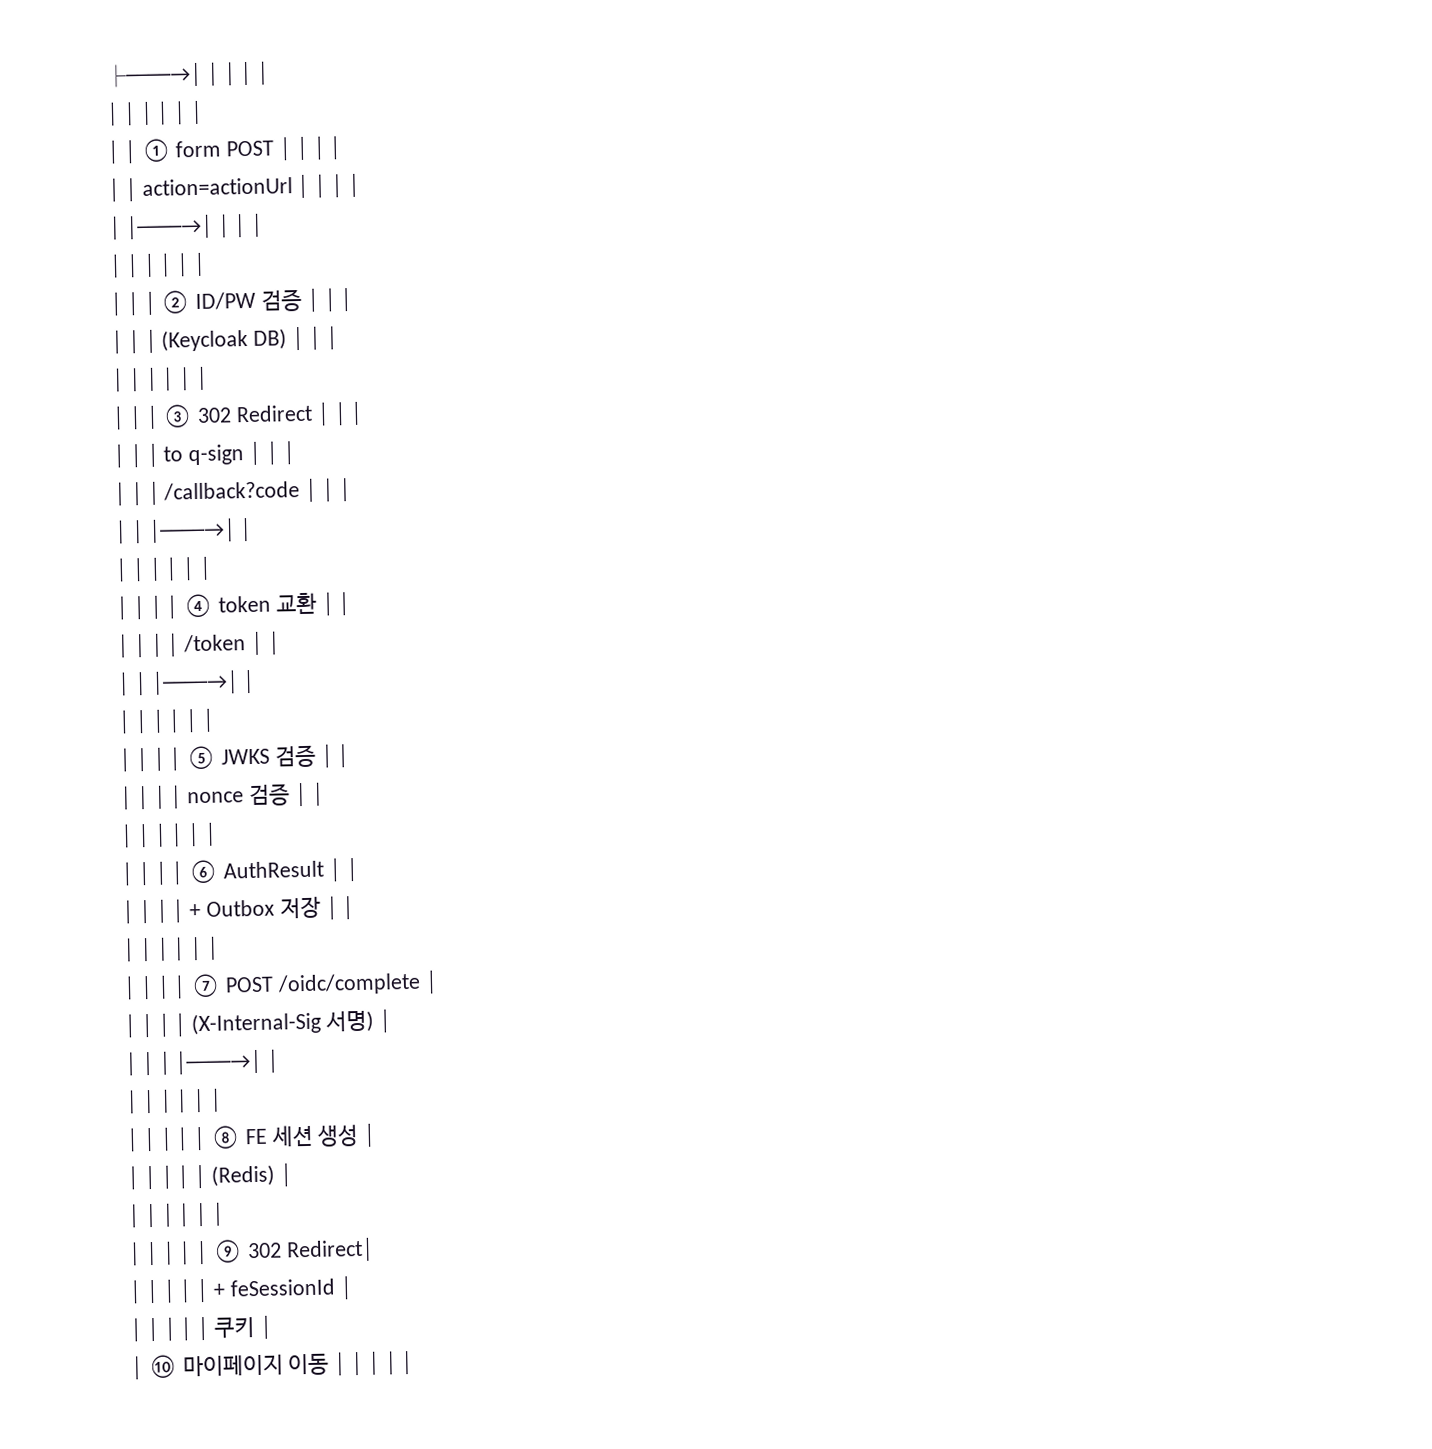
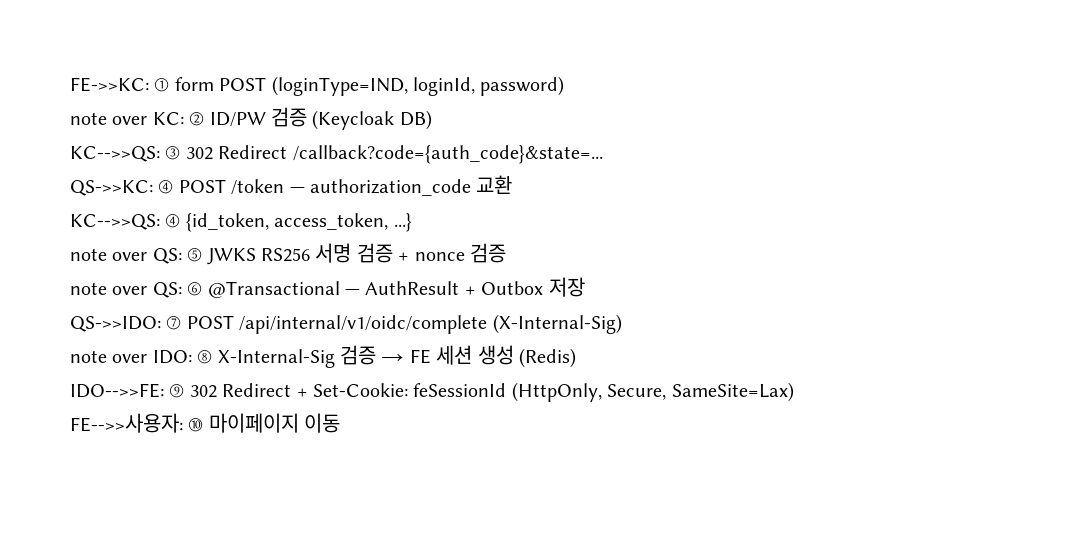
- ├────→│ │ │ │ │
- │ │ │ │ │ │
- │ │ ① form POST │ │ │ │
- │ │ action=actionUrl │ │ │ │
- │ │────→│ │ │ │
- │ │ │ │ │ │
- │ │ │ ② ID/PW 검증 │ │ │
- │ │ │ (Keycloak DB) │ │ │
- │ │ │ │ │ │
- │ │ │ ③ 302 Redirect │ │ │
- │ │ │ to q-sign │ │ │
- │ │ │ /callback?code │ │ │
- │ │ │────→│ │
- │ │ │ │ │ │
- │ │ │ │ ④ token 교환 │ │
- │ │ │ │ /token │ │
- │ │ │────→│ │
- │ │ │ │ │ │
- │ │ │ │ ⑤ JWKS 검증 │ │
- │ │ │ │ nonce 검증 │ │
- │ │ │ │ │ │
- │ │ │ │ ⑥ AuthResult │ │
- │ │ │ │ + Outbox 저장 │ │
- │ │ │ │ │ │
- │ │ │ │ ⑦ POST /oidc/complete │
- │ │ │ │ (X-Internal-Sig 서명) │
- │ │ │ │────→│ │
- │ │ │ │ │ │
- │ │ │ │ │ ⑧ FE 세션 생성 │
- │ │ │ │ │ (Redis) │
- │ │ │ │ │ │
- │ │ │ │ │ ⑨ 302 Redirect│
- │ │ │ │ │ + feSessionId │
- │ │ │ │ │ 쿠키 │
- │ ⑩ 마이페이지 이동 │ │ │ │ │
+ FE->>KC: ① form POST (loginType=IND, loginId, password)
+ note over KC: ② ID/PW 검증 (Keycloak DB)
+ KC-->>QS: ③ 302 Redirect /callback?code={auth_code}&state=...
+ QS->>KC: ④ POST /token — authorization_code 교환
+ KC-->>QS: ④ {id_token, access_token, ...}
+ note over QS: ⑤ JWKS RS256 서명 검증 + nonce 검증
+ note over QS: ⑥ @Transactional — AuthResult + Outbox 저장
+ QS->>IDO: ⑦ POST /api/internal/v1/oidc/complete (X-Internal-Sig)
+ note over IDO: ⑧ X-Internal-Sig 검증 → FE 세션 생성 (Redis)
+ IDO-->>FE: ⑨ 302 Redirect + Set-Cookie: feSessionId (HttpOnly, Secure, SameSite=Lax)
+ FE-->>사용자: ⑩ 마이페이지 이동

